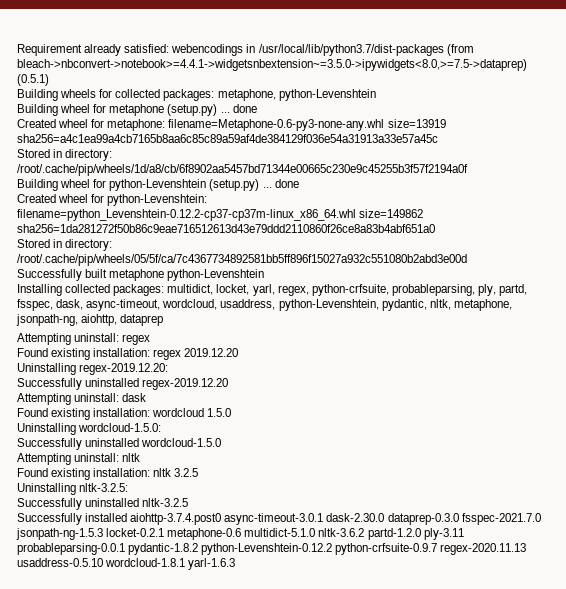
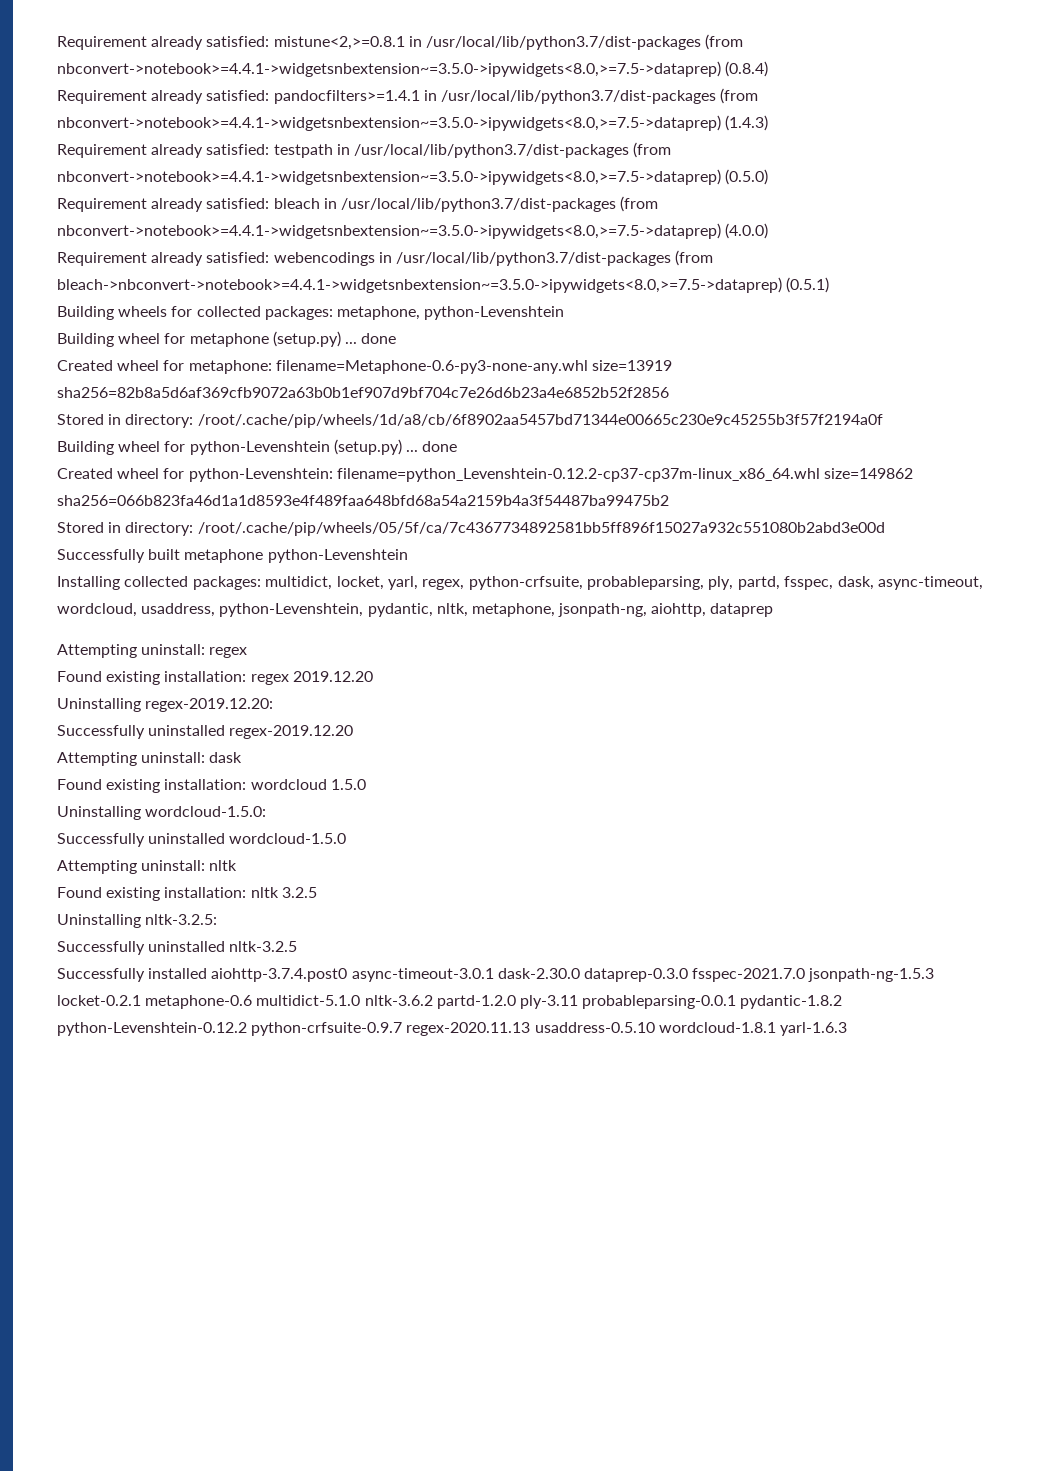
+ Requirement already satisfied: mistune<2,>=0.8.1 in /usr/local/lib/python3.7/dist-packages (from nbconvert->notebook>=4.4.1->widgetsnbextension~=3.5.0->ipywidgets<8.0,>=7.5->dataprep) (0.8.4)
+ Requirement already satisfied: pandocfilters>=1.4.1 in /usr/local/lib/python3.7/dist-packages (from nbconvert->notebook>=4.4.1->widgetsnbextension~=3.5.0->ipywidgets<8.0,>=7.5->dataprep) (1.4.3)
+ Requirement already satisfied: testpath in /usr/local/lib/python3.7/dist-packages (from nbconvert->notebook>=4.4.1->widgetsnbextension~=3.5.0->ipywidgets<8.0,>=7.5->dataprep) (0.5.0)
+ Requirement already satisfied: bleach in /usr/local/lib/python3.7/dist-packages (from nbconvert->notebook>=4.4.1->widgetsnbextension~=3.5.0->ipywidgets<8.0,>=7.5->dataprep) (4.0.0)
- Created wheel for metaphone: filename=Metaphone-0.6-py3-none-any.whl size=13919 sha256=a4c1ea99a4cb7165b8aa6c85c89a59af4de384129f036e54a31913a33e57a45c
+ Created wheel for metaphone: filename=Metaphone-0.6-py3-none-any.whl size=13919 sha256=82b8a5d6af369cfb9072a63b0b1ef907d9bf704c7e26d6b23a4e6852b52f2856
- Created wheel for python-Levenshtein: filename=python_Levenshtein-0.12.2-cp37-cp37m-linux_x86_64.whl size=149862 sha256=1da281272f50b86c9eae716512613d43e79ddd2110860f26ce8a83b4abf651a0
+ Created wheel for python-Levenshtein: filename=python_Levenshtein-0.12.2-cp37-cp37m-linux_x86_64.whl size=149862 sha256=066b823fa46d1a1d8593e4f489faa648bfd68a54a2159b4a3f54487ba99475b2

